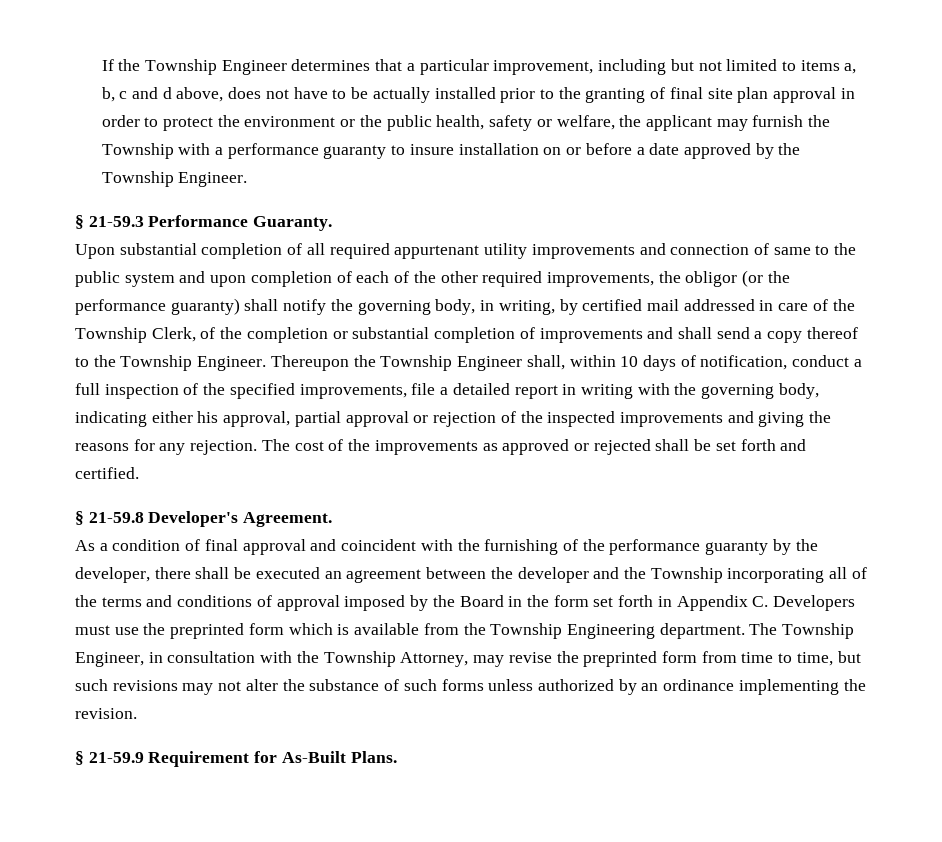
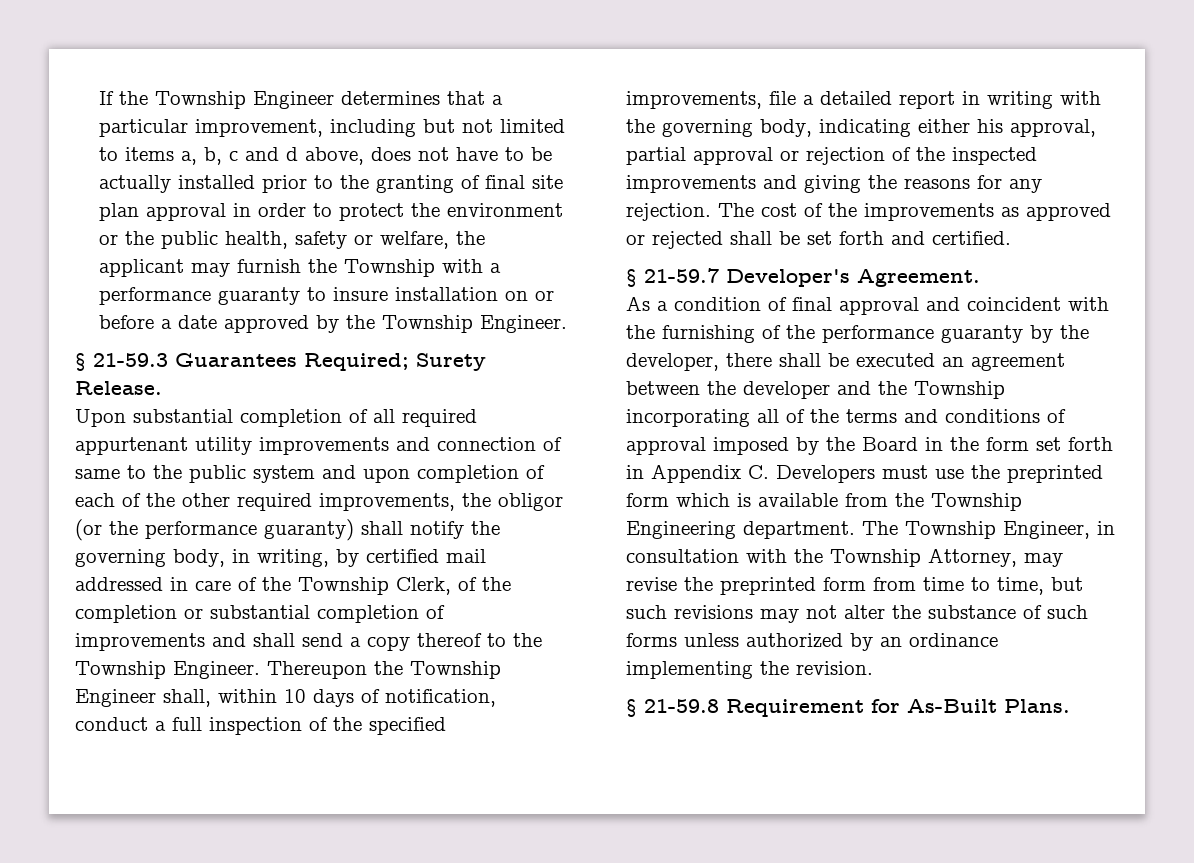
- § 21-59.3 Performance Guaranty.
+ § 21-59.3 Guarantees Required; Surety Release.
- § 21-59.8 Developer's Agreement.
+ § 21-59.7 Developer's Agreement.
- § 21-59.9 Requirement for As-Built Plans.
+ § 21-59.8 Requirement for As-Built Plans.

